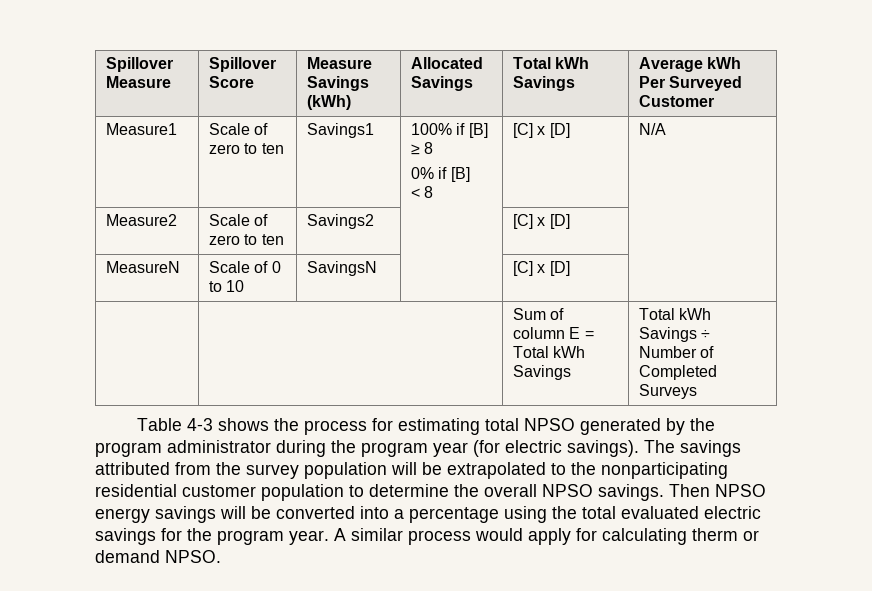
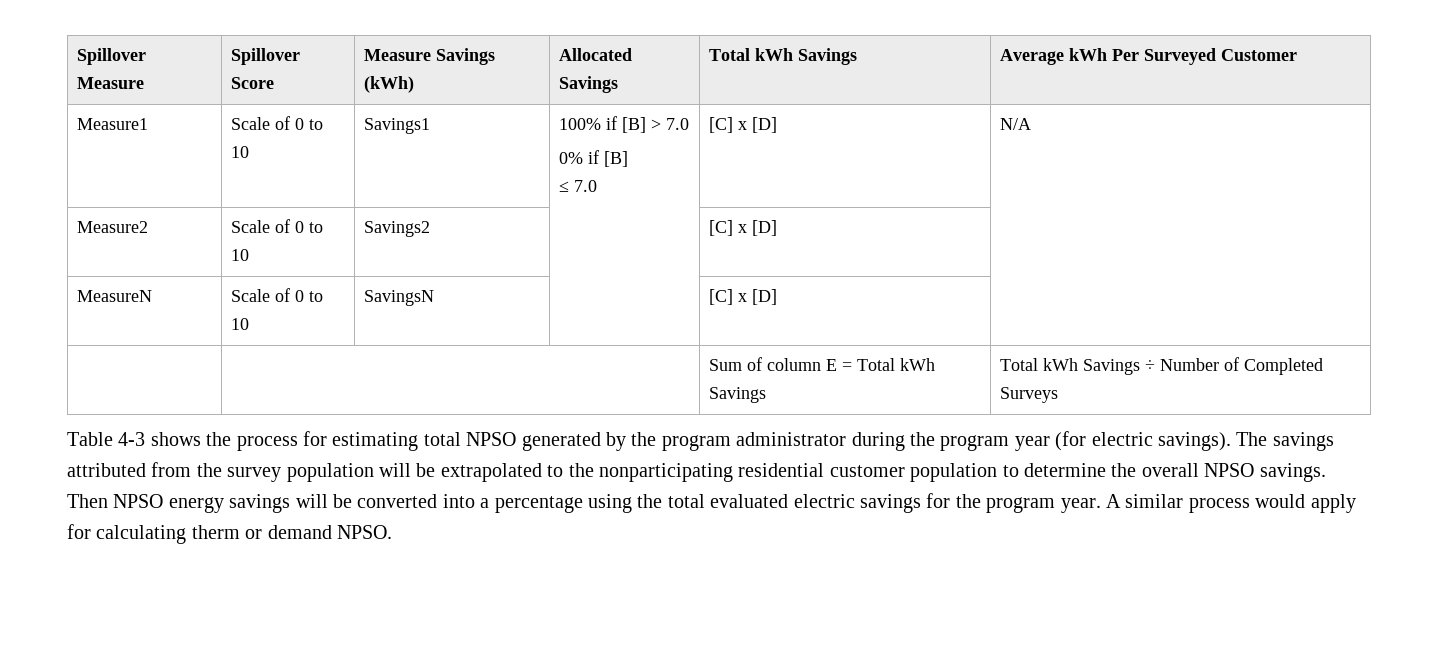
- Measure1 | Scale of zero to ten | Savings1 | 100% if [B] ≥ 8
+ Measure1 | Scale of 0 to 10 | Savings1 | 100% if [B] > 7.0
  0% if [B]
- < 8 | [C] x [D] | N/A
+ ≤ 7.0 | [C] x [D] | N/A
- Measure2 | Scale of zero to ten | Savings2 | | [C] x [D] |
+ Measure2 | Scale of 0 to 10 | Savings2 | | [C] x [D] |

